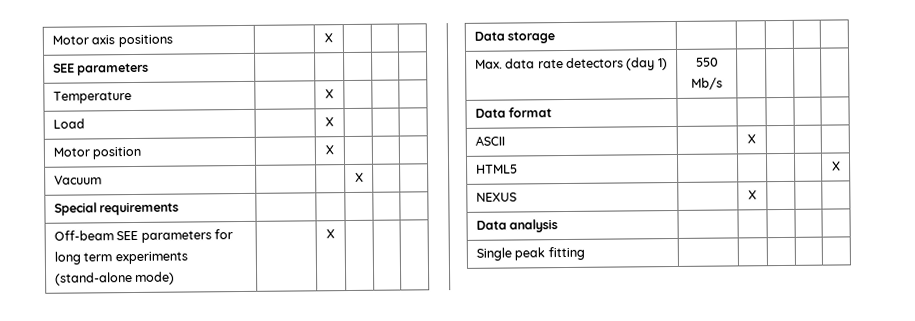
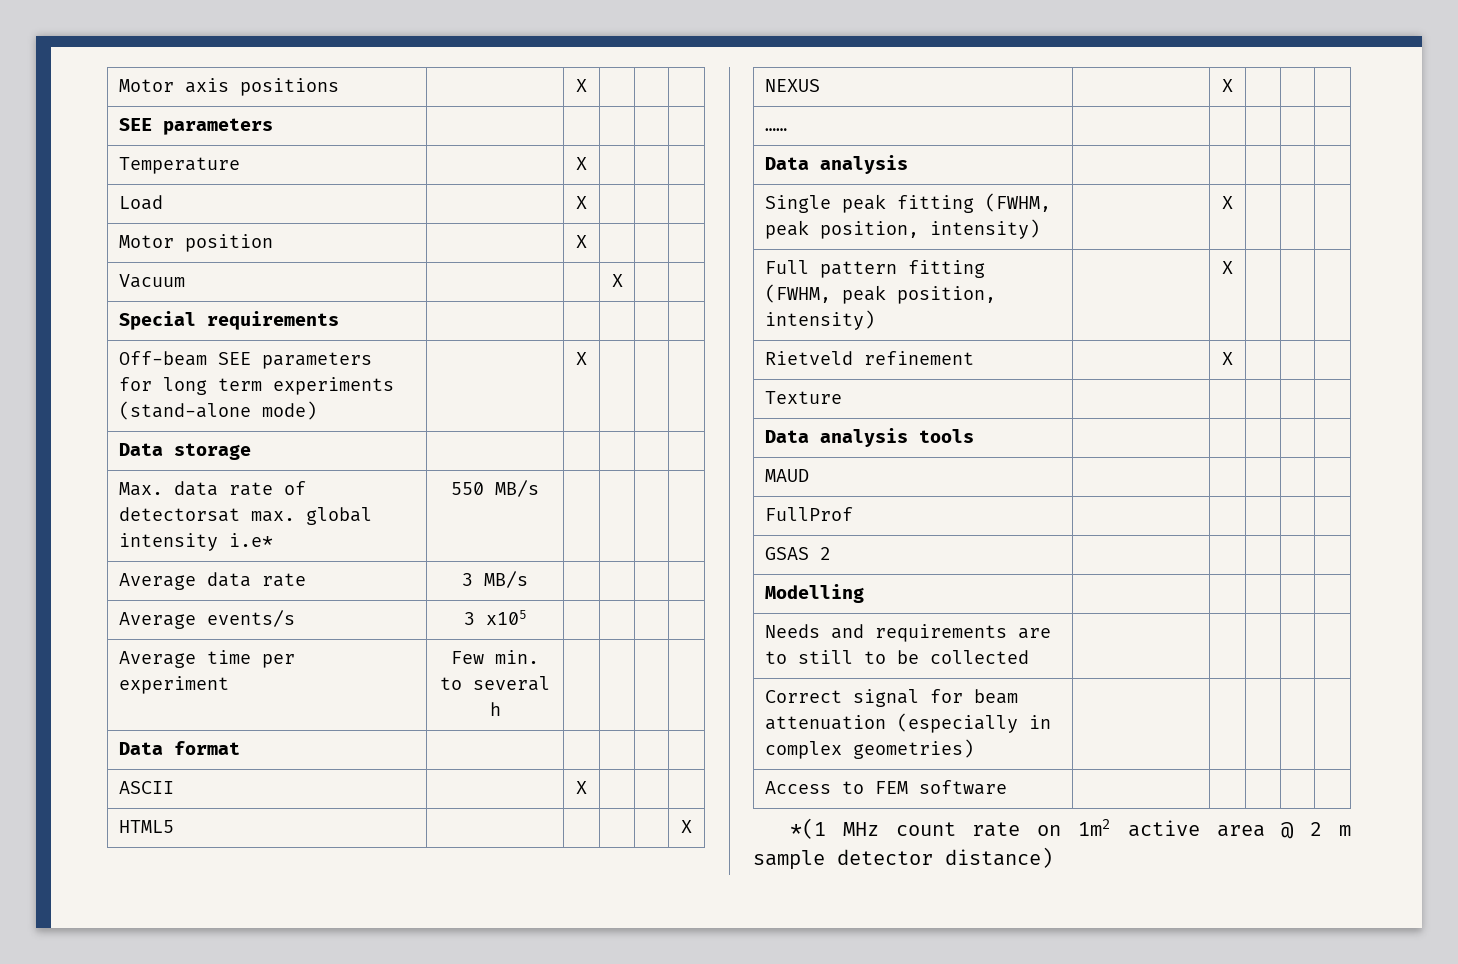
- Max. data rate detectors (day 1) | 550 Mb/s | | | |
+ Max. data rate of detectorsat max. global intensity i.e* | 550 MB/s | | | |
+ Average data rate | 3 MB/s | | | |
+ Average events/s | 3 x105 | | | |
+ Average time per experiment | Few min. to several h | | | |
+ …… | | | | |
- Single peak fitting | | | | |
+ Single peak fitting (FWHM, peak position, intensity) | | X | | |
+ Full pattern fitting (FWHM, peak position, intensity) | | X | | |
+ Rietveld refinement | | X | | |
+ Texture | | | | |
+ Data analysis tools | | | | |
+ MAUD | | | | |
+ FullProf | | | | |
+ GSAS 2 | | | | |
+ Modelling | | | | |
+ Needs and requirements are to still to be collected | | | | |
+ Correct signal for beam attenuation (especially in complex geometries) | | | | |
+ Access to FEM software | | | | |
+ *(1 MHz count rate on 1m2 active area @ 2 m sample detector distance)

